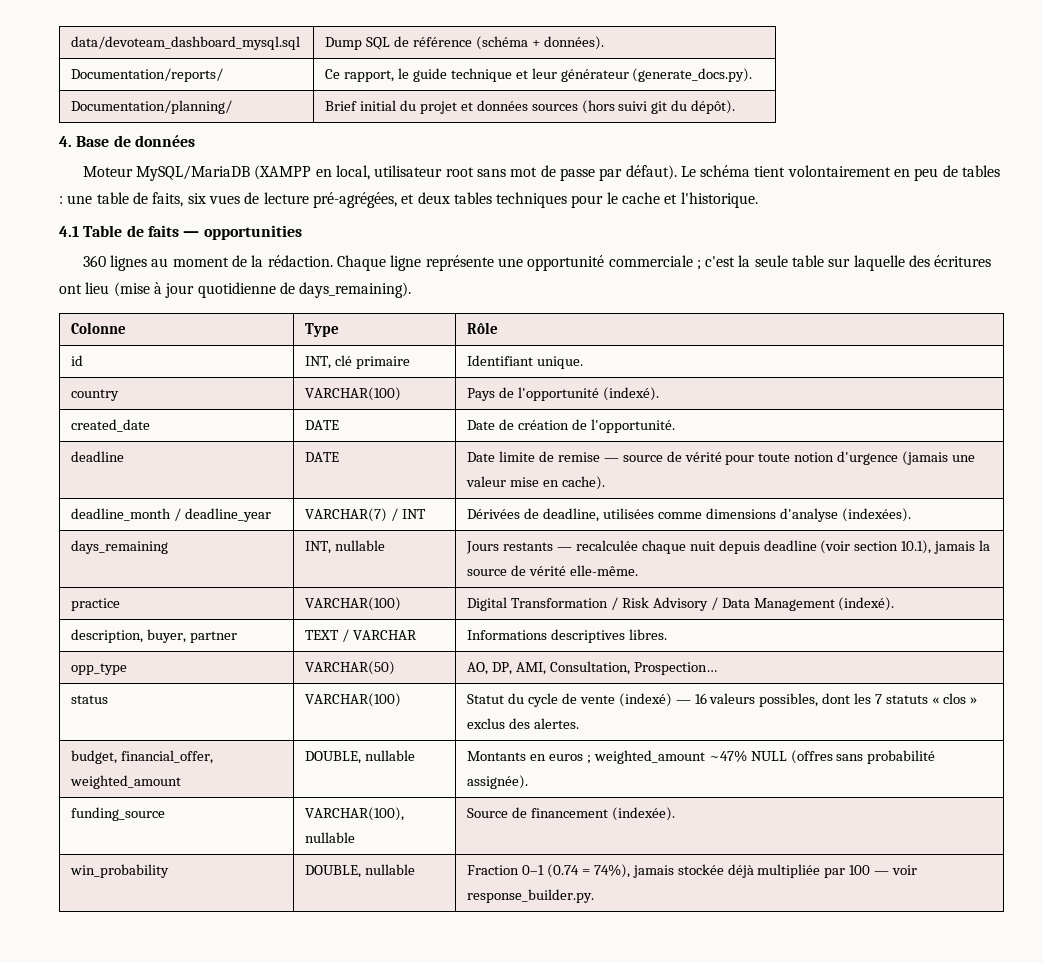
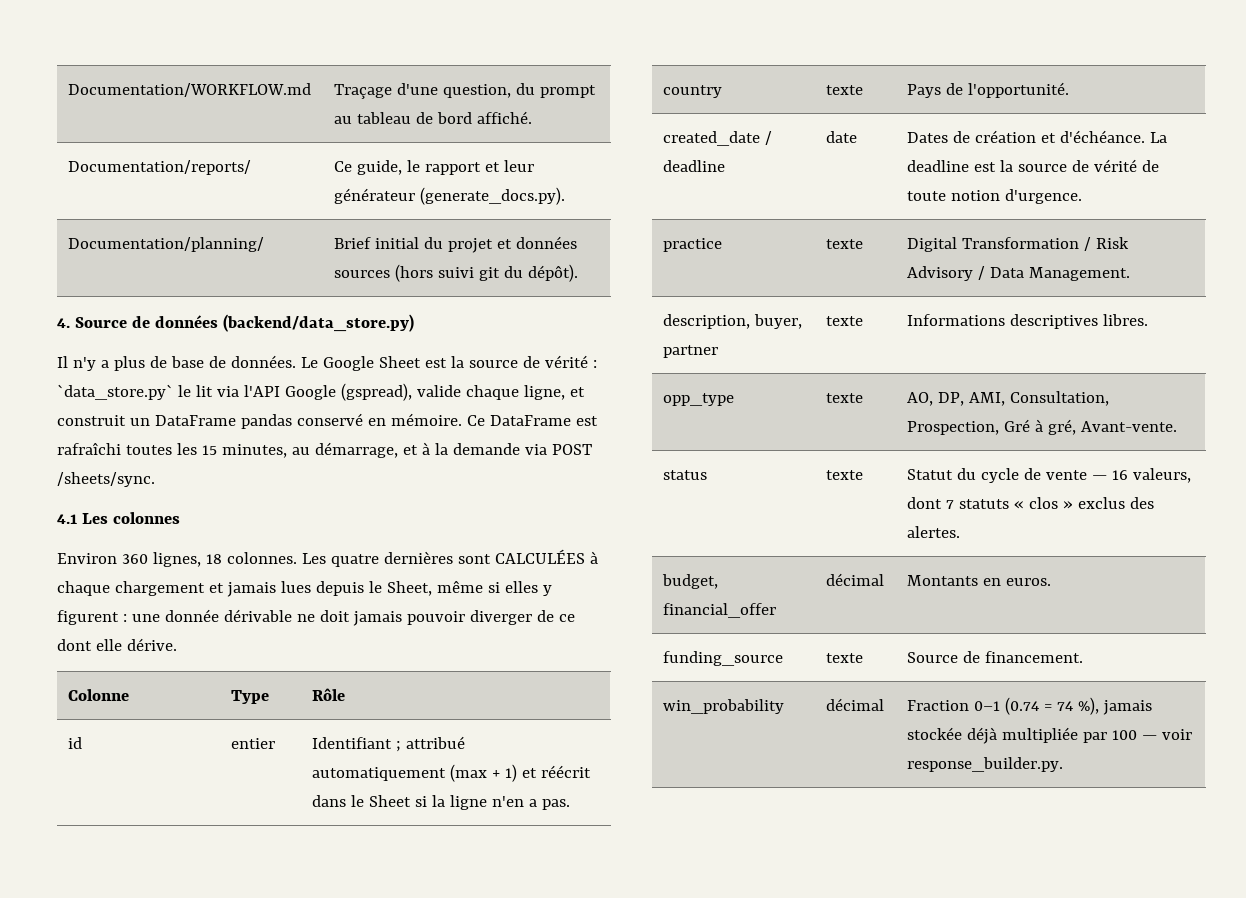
- data/devoteam_dashboard_mysql.sql | Dump SQL de référence (schéma + données).
- Documentation/reports/ | Ce rapport, le guide technique et leur générateur (generate_docs.py).
+ Documentation/WORKFLOW.md | Traçage d'une question, du prompt au tableau de bord affiché.
+ Documentation/reports/ | Ce guide, le rapport et leur générateur (generate_docs.py).
- 4. Base de données
- Moteur MySQL/MariaDB (XAMPP en local, utilisateur root sans mot de passe par défaut). Le schéma tient volontairement en peu de tables : une table de faits, six vues de lecture pré-agrégées, et deux tables techniques pour le cache et l'historique.
- 4.1 Table de faits — opportunities
- 360 lignes au moment de la rédaction. Chaque ligne représente une opportunité commerciale ; c'est la seule table sur laquelle des écritures ont lieu (mise à jour quotidienne de days_remaining).
+ 4. Source de données (backend/data_store.py)
+ Il n'y a plus de base de données. Le Google Sheet est la source de vérité : `data_store.py` le lit via l'API Google (gspread), valide chaque ligne, et construit un DataFrame pandas conservé en mémoire. Ce DataFrame est rafraîchi toutes les 15 minutes, au démarrage, et à la demande via POST /sheets/sync.
+ 4.1 Les colonnes
+ Environ 360 lignes, 18 colonnes. Les quatre dernières sont CALCULÉES à chaque chargement et jamais lues depuis le Sheet, même si elles y figurent : une donnée dérivable ne doit jamais pouvoir diverger de ce dont elle dérive.
  Colonne | Type | Rôle
- id | INT, clé primaire | Identifiant unique.
+ id | entier | Identifiant ; attribué automatiquement (max + 1) et réécrit dans le Sheet si la ligne n'en a pas.
- country | VARCHAR(100) | Pays de l'opportunité (indexé).
+ country | texte | Pays de l'opportunité.
- created_date | DATE | Date de création de l'opportunité.
- deadline | DATE | Date limite de remise — source de vérité pour toute notion d'urgence (jamais une valeur mise en cache).
- deadline_month / deadline_year | VARCHAR(7) / INT | Dérivées de deadline, utilisées comme dimensions d'analyse (indexées).
- days_remaining | INT, nullable | Jours restants — recalculée chaque nuit depuis deadline (voir section 10.1), jamais la source de vérité elle-même.
+ created_date / deadline | date | Dates de création et d'échéance. La deadline est la source de vérité de toute notion d'urgence.
- practice | VARCHAR(100) | Digital Transformation / Risk Advisory / Data Management (indexé).
+ practice | texte | Digital Transformation / Risk Advisory / Data Management.
- description, buyer, partner | TEXT / VARCHAR | Informations descriptives libres.
+ description, buyer, partner | texte | Informations descriptives libres.
- opp_type | VARCHAR(50) | AO, DP, AMI, Consultation, Prospection…
+ opp_type | texte | AO, DP, AMI, Consultation, Prospection, Gré à gré, Avant-vente.
- status | VARCHAR(100) | Statut du cycle de vente (indexé) — 16 valeurs possibles, dont les 7 statuts « clos » exclus des alertes.
+ status | texte | Statut du cycle de vente — 16 valeurs, dont 7 statuts « clos » exclus des alertes.
- budget, financial_offer, weighted_amount | DOUBLE, nullable | Montants en euros ; weighted_amount ~47% NULL (offres sans probabilité assignée).
+ budget, financial_offer | décimal | Montants en euros.
- funding_source | VARCHAR(100), nullable | Source de financement (indexée).
+ funding_source | texte | Source de financement.
- win_probability | DOUBLE, nullable | Fraction 0–1 (0.74 = 74%), jamais stockée déjà multipliée par 100 — voir response_builder.py.
+ win_probability | décimal | Fraction 0–1 (0.74 = 74 %), jamais stockée déjà multipliée par 100 — voir response_builder.py.

